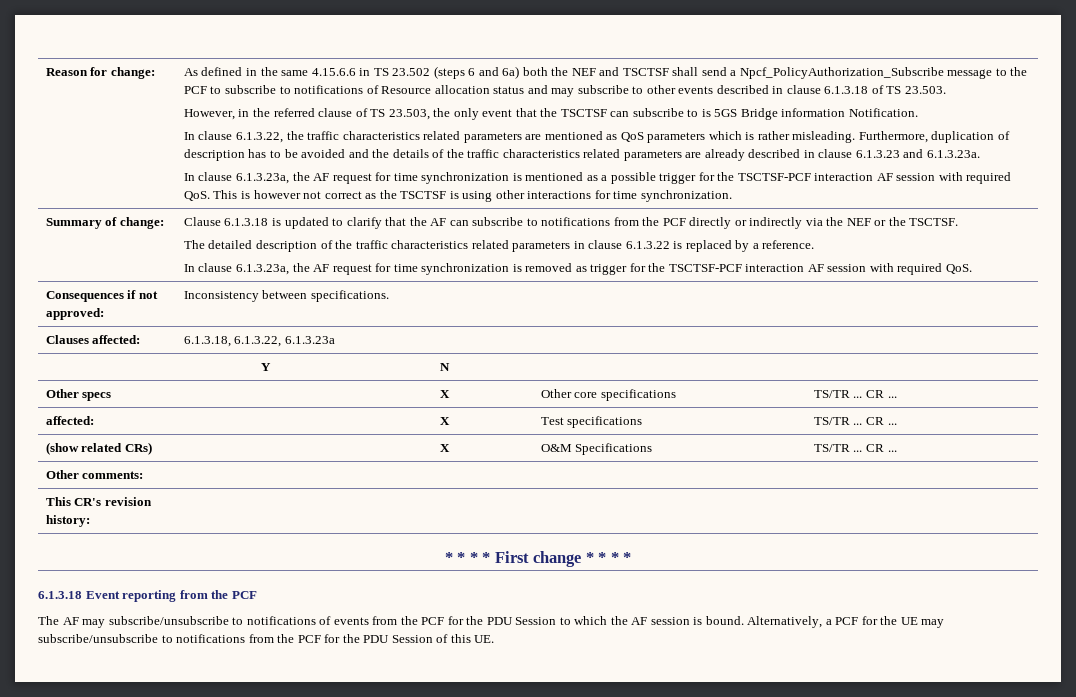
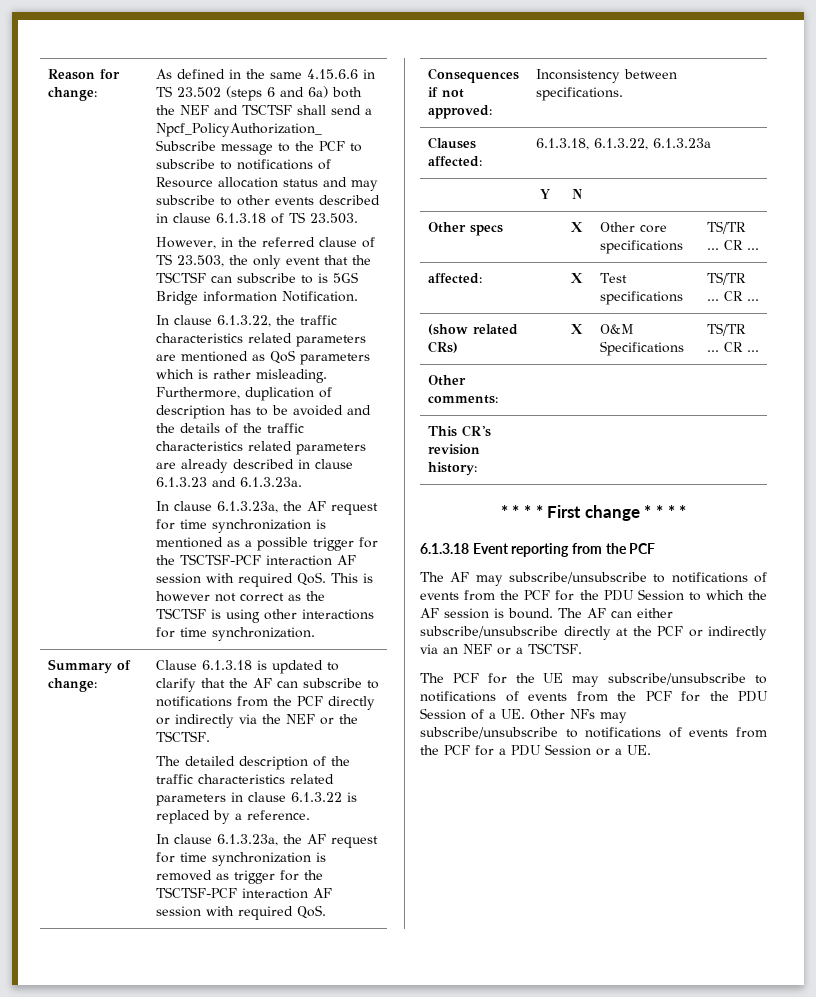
- Alternatively, a PCF for the UE may subscribe/unsubscribe to notifications from the PCF for the PDU Session of this UE.
+ The AF can either subscribe/unsubscribe directly at the PCF or indirectly via an NEF or a TSCTSF.
+ The PCF for the UE may subscribe/unsubscribe to notifications of events from the PCF for the PDU Session of a UE. Other NFs may subscribe/unsubscribe to notifications of events from the PCF for a PDU Session or a UE.

